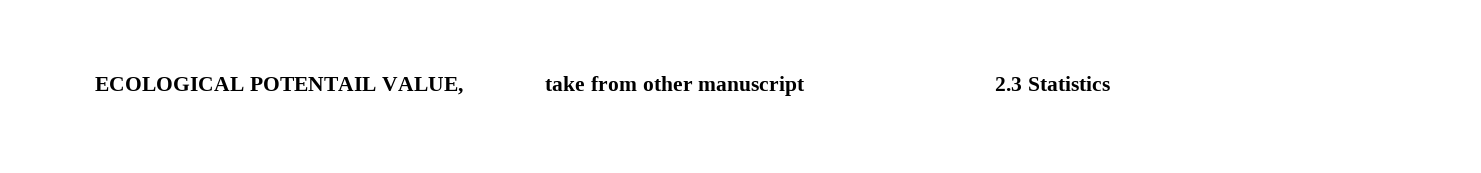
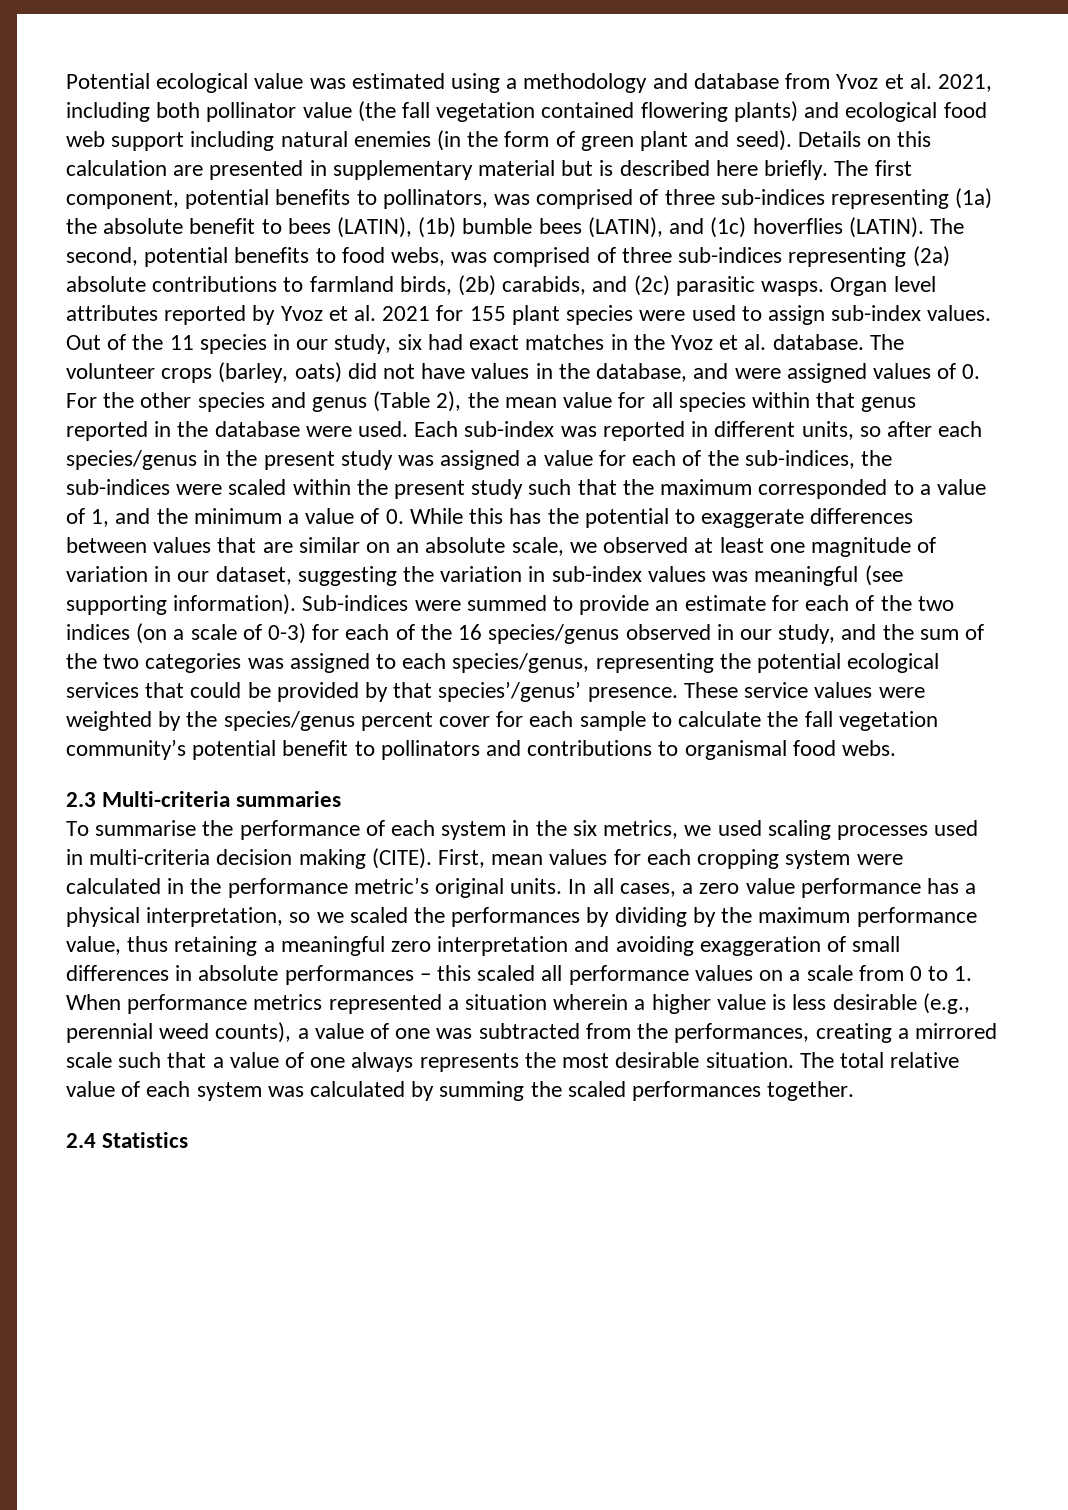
- ECOLOGICAL POTENTAIL VALUE, take from other manuscript
- 2.3 Statistics
+ Potential ecological value was estimated using a methodology and database from Yvoz et al. 2021, including both pollinator value (the fall vegetation contained flowering plants) and ecological food web support including natural enemies (in the form of green plant and seed). Details on this calculation are presented in supplementary material but is described here briefly. The first component, potential benefits to pollinators, was comprised of three sub-indices representing (1a) the absolute benefit to bees (LATIN), (1b) bumble bees (LATIN), and (1c) hoverflies (LATIN). The second, potential benefits to food webs, was comprised of three sub-indices representing (2a) absolute contributions to farmland birds, (2b) carabids, and (2c) parasitic wasps. Organ level attributes reported by Yvoz et al. 2021 for 155 plant species were used to assign sub-index values. Out of the 11 species in our study, six had exact matches in the Yvoz et al. database. The volunteer crops (barley, oats) did not have values in the database, and were assigned values of 0. For the other species and genus (Table 2), the mean value for all species within that genus reported in the database were used. Each sub-index was reported in different units, so after each species/genus in the present study was assigned a value for each of the sub-indices, the sub-indices were scaled within the present study such that the maximum corresponded to a value of 1, and the minimum a value of 0. While this has the potential to exaggerate differences between values that are similar on an absolute scale, we observed at least one magnitude of variation in our dataset, suggesting the variation in sub-index values was meaningful (see supporting information). Sub-indices were summed to provide an estimate for each of the two indices (on a scale of 0-3) for each of the 16 species/genus observed in our study, and the sum of the two categories was assigned to each species/genus, representing the potential ecological services that could be provided by that species’/genus’ presence. These service values were weighted by the species/genus percent cover for each sample to calculate the fall vegetation community’s potential benefit to pollinators and contributions to organismal food webs.
+ 2.3 Multi-criteria summaries
+ To summarise the performance of each system in the six metrics, we used scaling processes used in multi-criteria decision making (CITE). First, mean values for each cropping system were calculated in the performance metric’s original units. In all cases, a zero value performance has a physical interpretation, so we scaled the performances by dividing by the maximum performance value, thus retaining a meaningful zero interpretation and avoiding exaggeration of small differences in absolute performances – this scaled all performance values on a scale from 0 to 1. When performance metrics represented a situation wherein a higher value is less desirable (e.g., perennial weed counts), a value of one was subtracted from the performances, creating a mirrored scale such that a value of one always represents the most desirable situation. The total relative value of each system was calculated by summing the scaled performances together.
+ 2.4 Statistics

